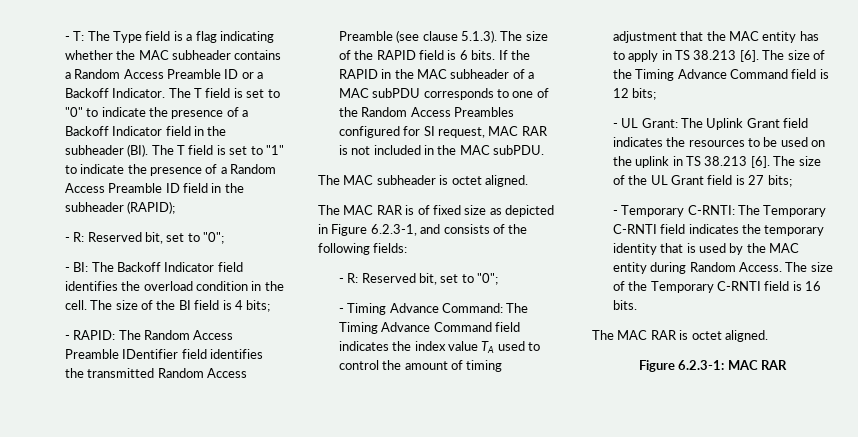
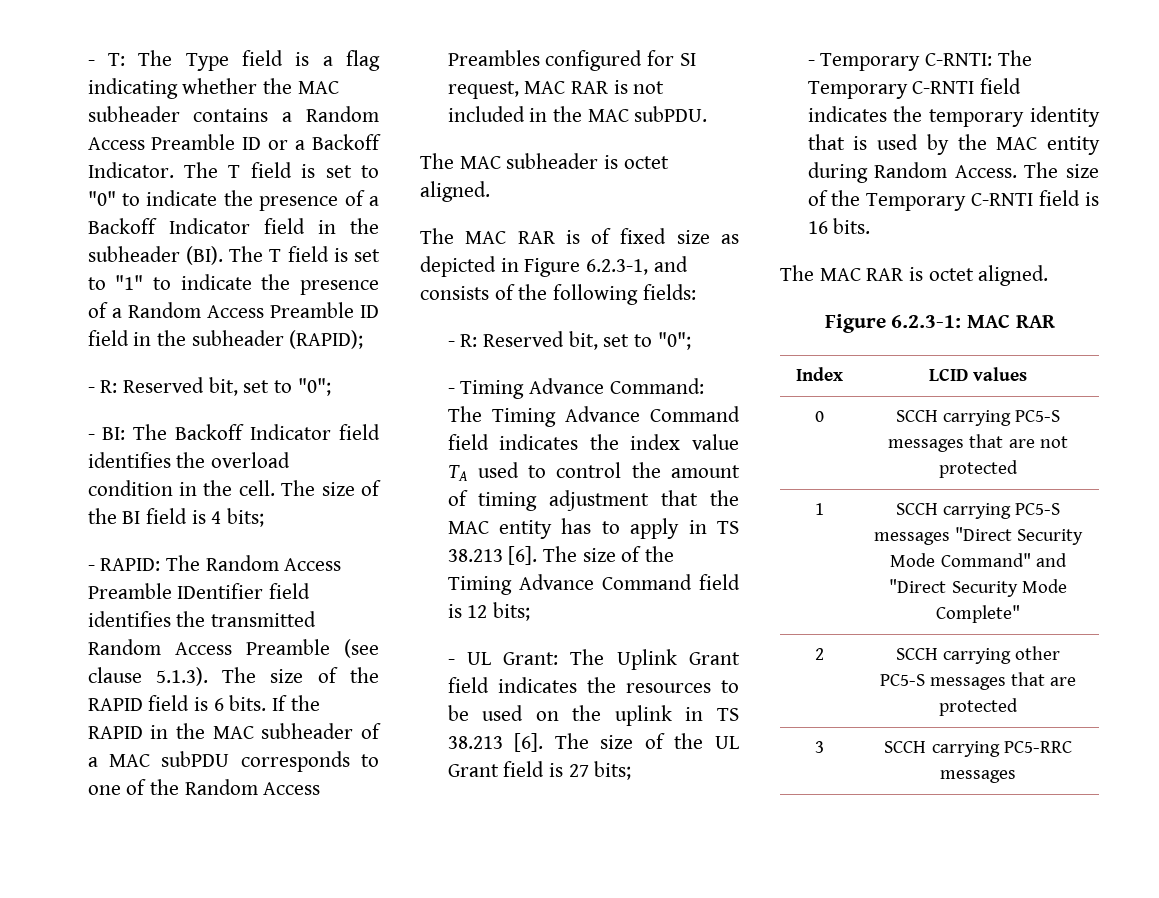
+ Index | LCID values
+ 0 | SCCH carrying PC5-S messages that are not protected
+ 1 | SCCH carrying PC5-S messages "Direct Security Mode Command" and "Direct Security Mode Complete"
+ 2 | SCCH carrying other PC5-S messages that are protected
+ 3 | SCCH carrying PC5-RRC messages

